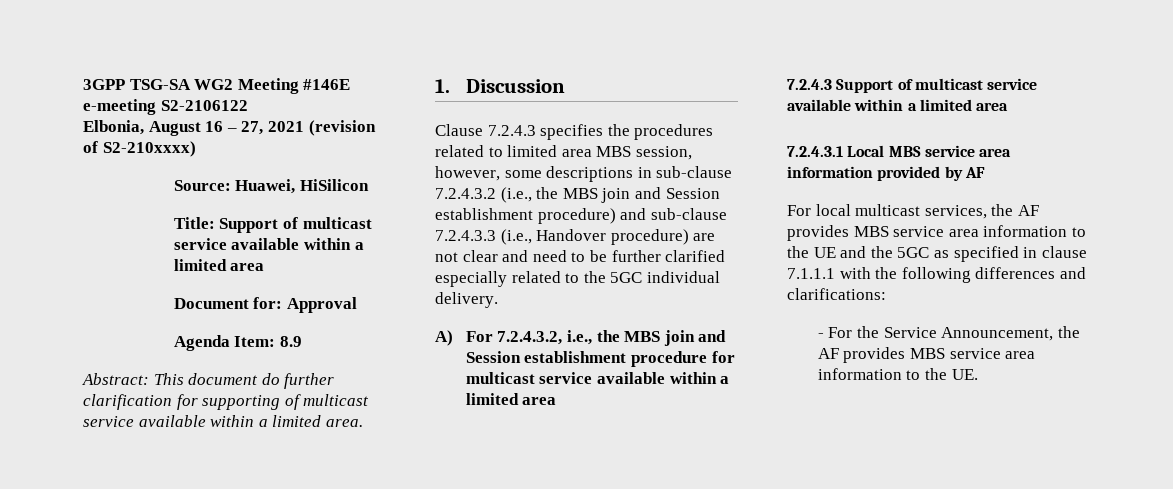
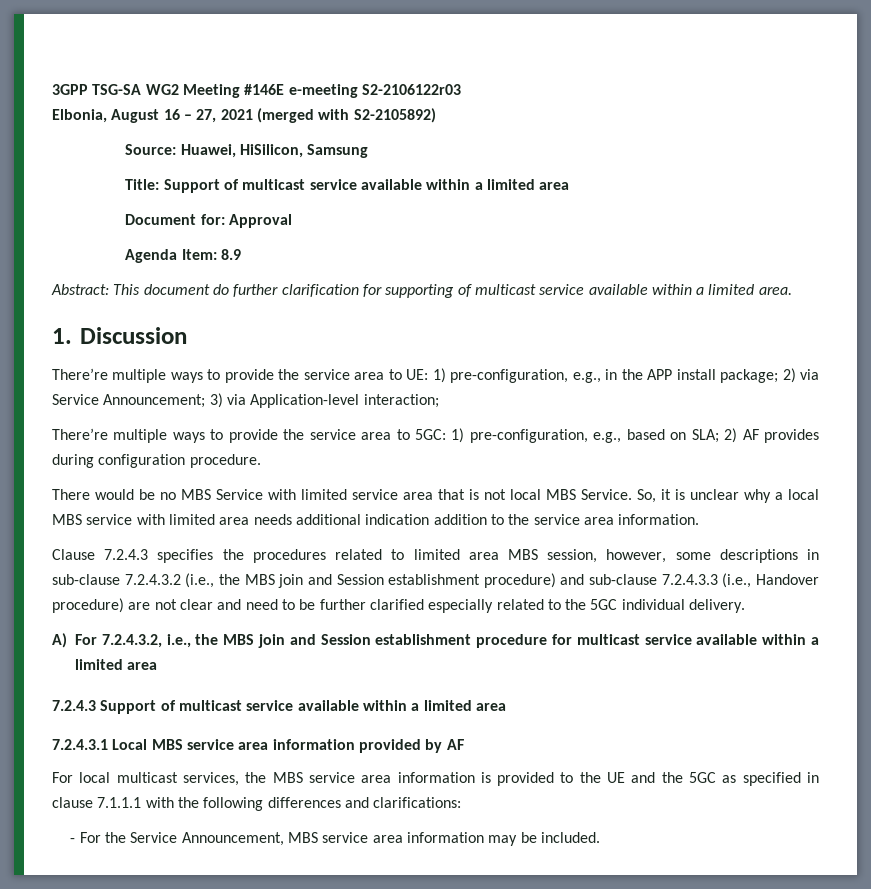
- 3GPP TSG-SA WG2 Meeting #146E e-meeting S2-2106122
+ 3GPP TSG-SA WG2 Meeting #146E e-meeting S2-2106122r03
- Elbonia, August 16 – 27, 2021 (revision of S2-210xxxx)
+ Elbonia, August 16 – 27, 2021 (merged with S2-2105892)
- Source: Huawei, HiSilicon
+ Source: Huawei, HiSilicon, Samsung
+ There’re multiple ways to provide the service area to UE: 1) pre-configuration, e.g., in the APP install package; 2) via Service Announcement; 3) via Application-level interaction;
+ There’re multiple ways to provide the service area to 5GC: 1) pre-configuration, e.g., based on SLA; 2) AF provides during configuration procedure.
+ There would be no MBS Service with limited service area that is not local MBS Service. So, it is unclear why a local MBS service with limited area needs additional indication addition to the service area information.
- For local multicast services, the AF provides MBS service area information to the UE and the 5GC as specified in clause 7.1.1.1 with the following differences and clarifications:
+ For local multicast services, the MBS service area information is provided to the UE and the 5GC as specified in clause 7.1.1.1 with the following differences and clarifications:
- - For the Service Announcement, the AF provides MBS service area information to the UE.
+ - For the Service Announcement, MBS service area information may be included.

